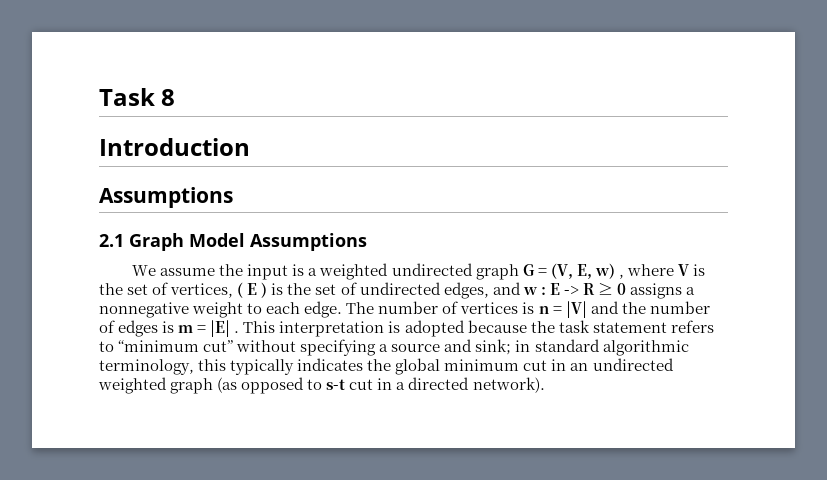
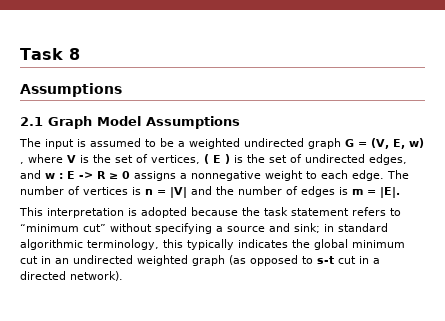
- Introduction
- We assume the input is a weighted undirected graph G = (V, E, w) , where V is the set of vertices, ( E ) is the set of undirected edges, and w : E -> R ≥ 0 assigns a nonnegative weight to each edge.
+ The input is assumed to be a weighted undirected graph G = (V, E, w) , where V is the set of vertices, ( E ) is the set of undirected edges, and w : E -> R ≥ 0 assigns a nonnegative weight to each edge.
- The number of vertices is n = |V| and the number of edges is m = |E| . This interpretation is adopted because the task statement refers to “minimum cut” without specifying a source and sink; in standard algorithmic terminology, this typically indicates the global minimum cut in an undirected weighted graph (as opposed to s-t cut in a directed network).
+ The number of vertices is n = |V| and the number of edges is m = |E|.
+ This interpretation is adopted because the task statement refers to “minimum cut” without specifying a source and sink; in standard algorithmic terminology, this typically indicates the global minimum cut in an undirected weighted graph (as opposed to s-t cut in a directed network).

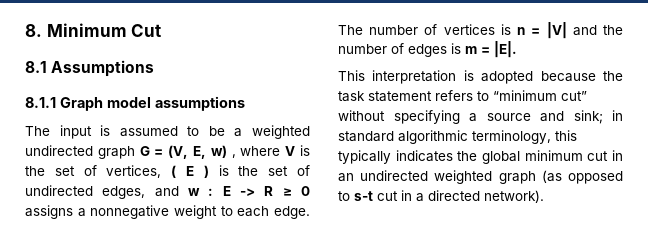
- Task 8
- Assumptions
- 2.1 Graph Model Assumptions
+ 8. Minimum Cut
+ 8.1 Assumptions
+ 8.1.1 Graph model assumptions

